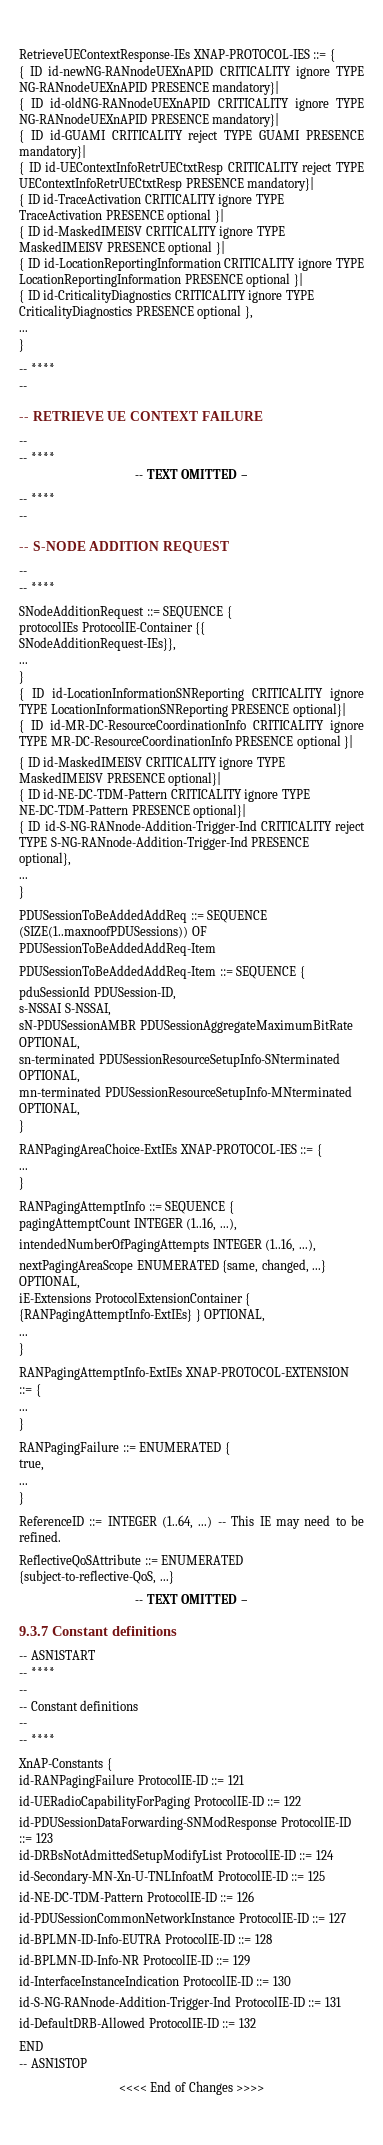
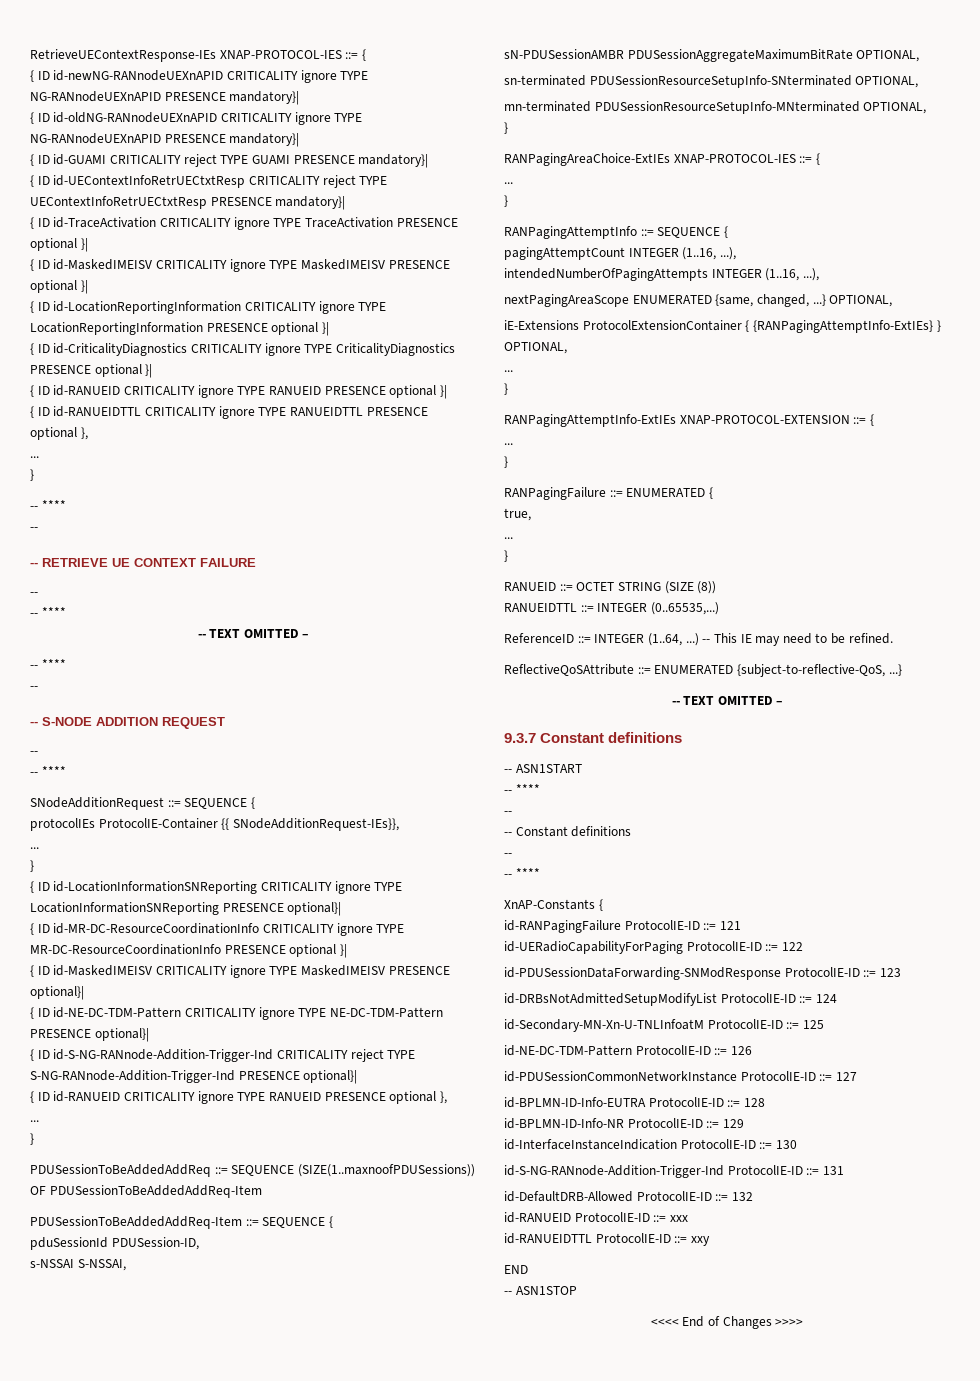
- { ID id-CriticalityDiagnostics CRITICALITY ignore TYPE CriticalityDiagnostics PRESENCE optional },
+ { ID id-CriticalityDiagnostics CRITICALITY ignore TYPE CriticalityDiagnostics PRESENCE optional }|
+ { ID id-RANUEID CRITICALITY ignore TYPE RANUEID PRESENCE optional }|
+ { ID id-RANUEIDTTL CRITICALITY ignore TYPE RANUEIDTTL PRESENCE optional },
- { ID id-S-NG-RANnode-Addition-Trigger-Ind CRITICALITY reject TYPE S-NG-RANnode-Addition-Trigger-Ind PRESENCE optional},
+ { ID id-S-NG-RANnode-Addition-Trigger-Ind CRITICALITY reject TYPE S-NG-RANnode-Addition-Trigger-Ind PRESENCE optional}|
+ { ID id-RANUEID CRITICALITY ignore TYPE RANUEID PRESENCE optional },
+ RANUEID ::= OCTET STRING (SIZE (8))
+ RANUEIDTTL ::= INTEGER (0..65535,...)
+ id-RANUEID ProtocolIE-ID ::= xxx
+ id-RANUEIDTTL ProtocolIE-ID ::= xxy

